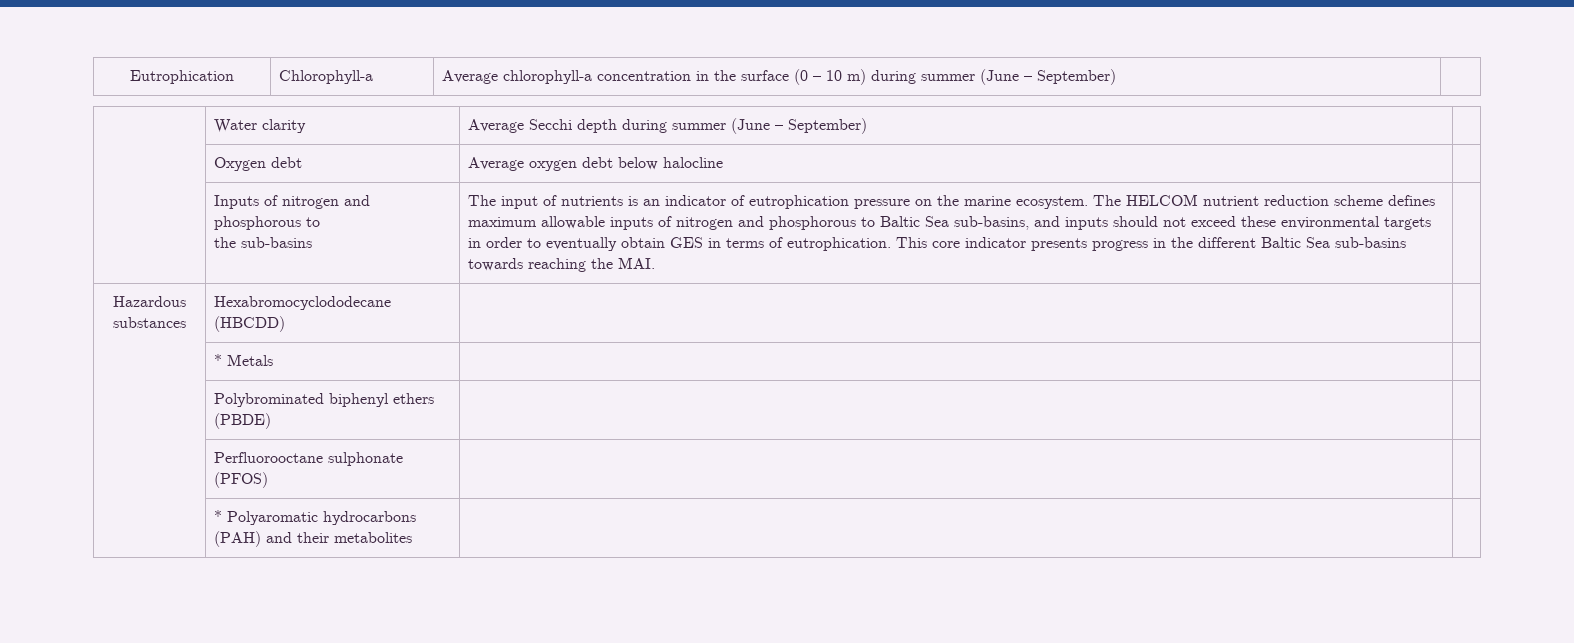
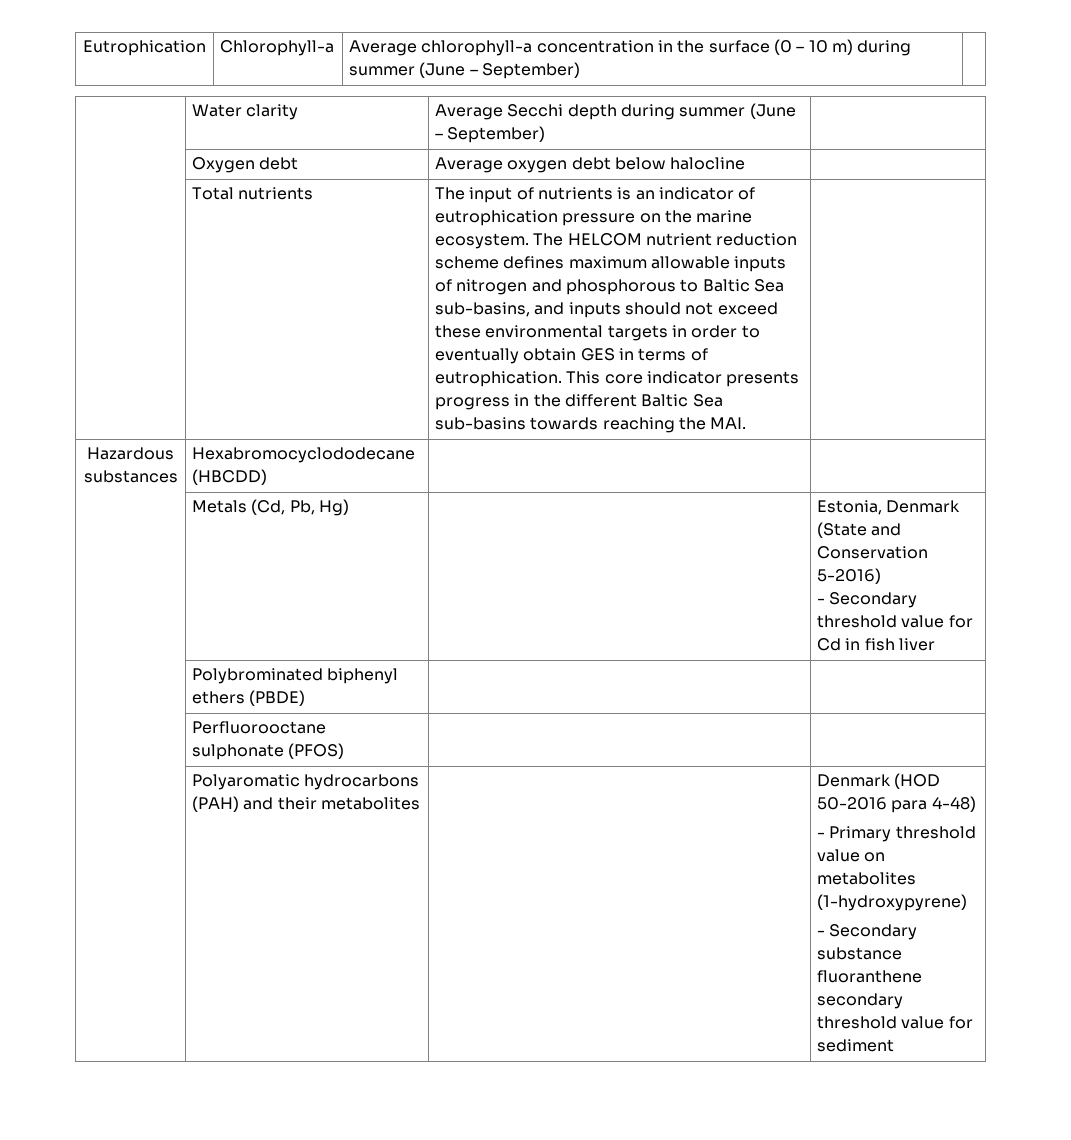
- Inputs of nitrogen and phosphorous to
- the sub-basins
+ Total nutrients
- | * Metals | |
+ | Metals (Cd, Pb, Hg) | | Estonia, Denmark (State and Conservation 5-2016)
+ - Secondary threshold value for Cd in fish liver
- | * Polyaromatic hydrocarbons (PAH) and their metabolites | |
+ | Polyaromatic hydrocarbons (PAH) and their metabolites | | Denmark (HOD 50-2016 para 4-48)
+ - Primary threshold value on metabolites (1-hydroxypyrene)
+ - Secondary substance fluoranthene secondary threshold value for sediment

